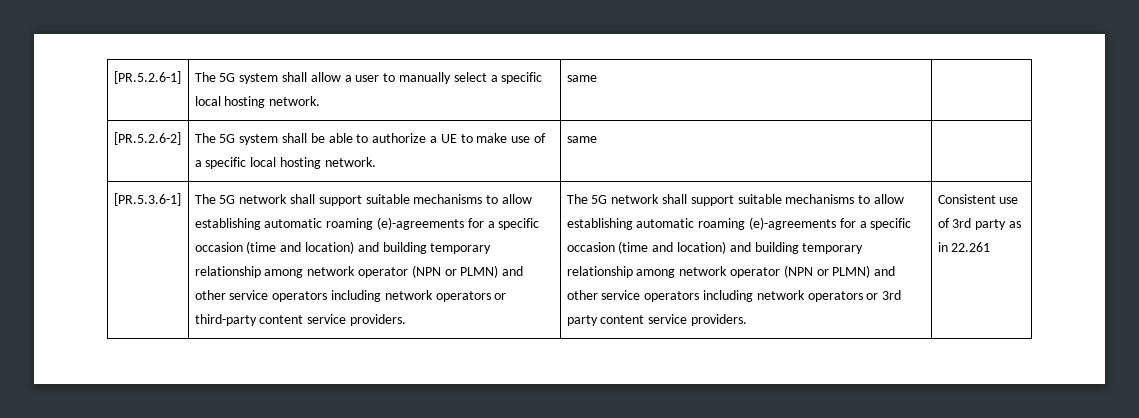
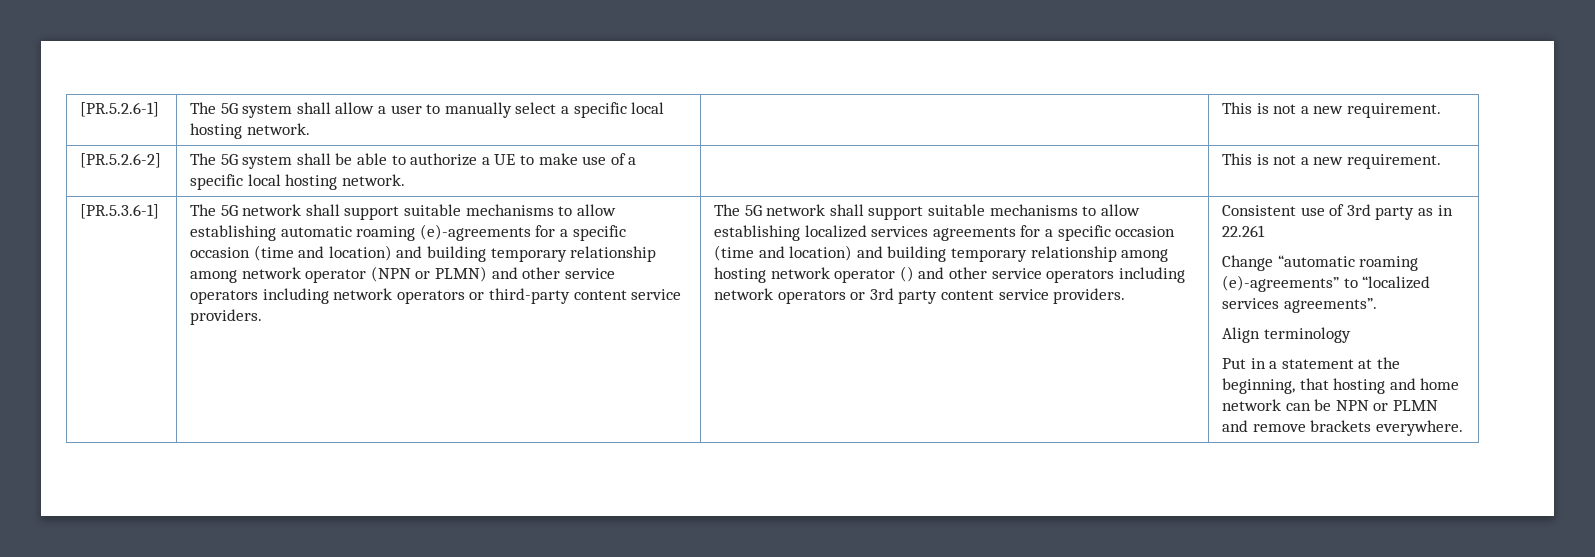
- [PR.5.2.6-1] | The 5G system shall allow a user to manually select a specific local hosting network. | same |
+ [PR.5.2.6-1] | The 5G system shall allow a user to manually select a specific local hosting network. | | This is not a new requirement.
- [PR.5.2.6-2] | The 5G system shall be able to authorize a UE to make use of a specific local hosting network. | same |
+ [PR.5.2.6-2] | The 5G system shall be able to authorize a UE to make use of a specific local hosting network. | | This is not a new requirement.
- The 5G network shall support suitable mechanisms to allow establishing automatic roaming (e)-agreements for a specific occasion (time and location) and building temporary relationship among network operator (NPN or PLMN) and other service operators including network operators or 3rd party content service providers.
+ The 5G network shall support suitable mechanisms to allow establishing localized services agreements for a specific occasion (time and location) and building temporary relationship among hosting network operator () and other service operators including network operators or 3rd party content service providers.
+ Change “automatic roaming (e)-agreements” to “localized services agreements”.
+ Align terminology
+ Put in a statement at the beginning, that hosting and home network can be NPN or PLMN and remove brackets everywhere.

